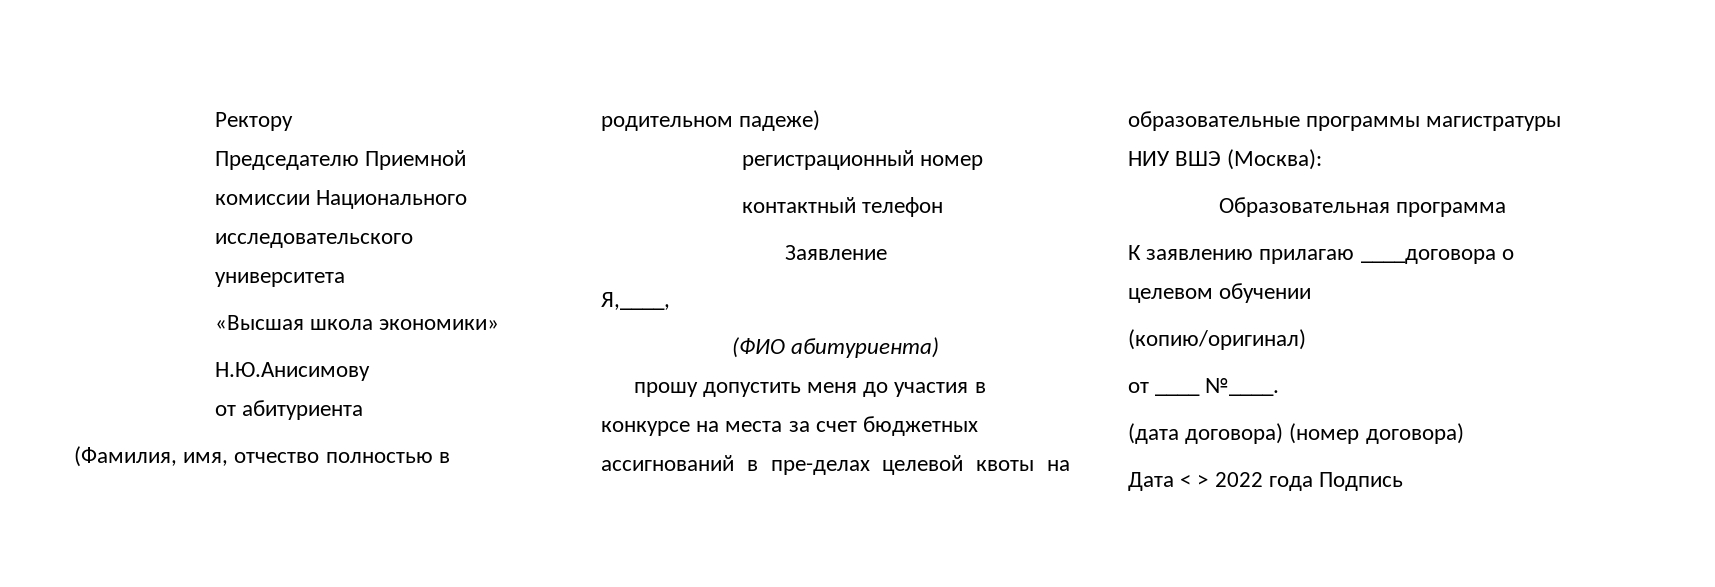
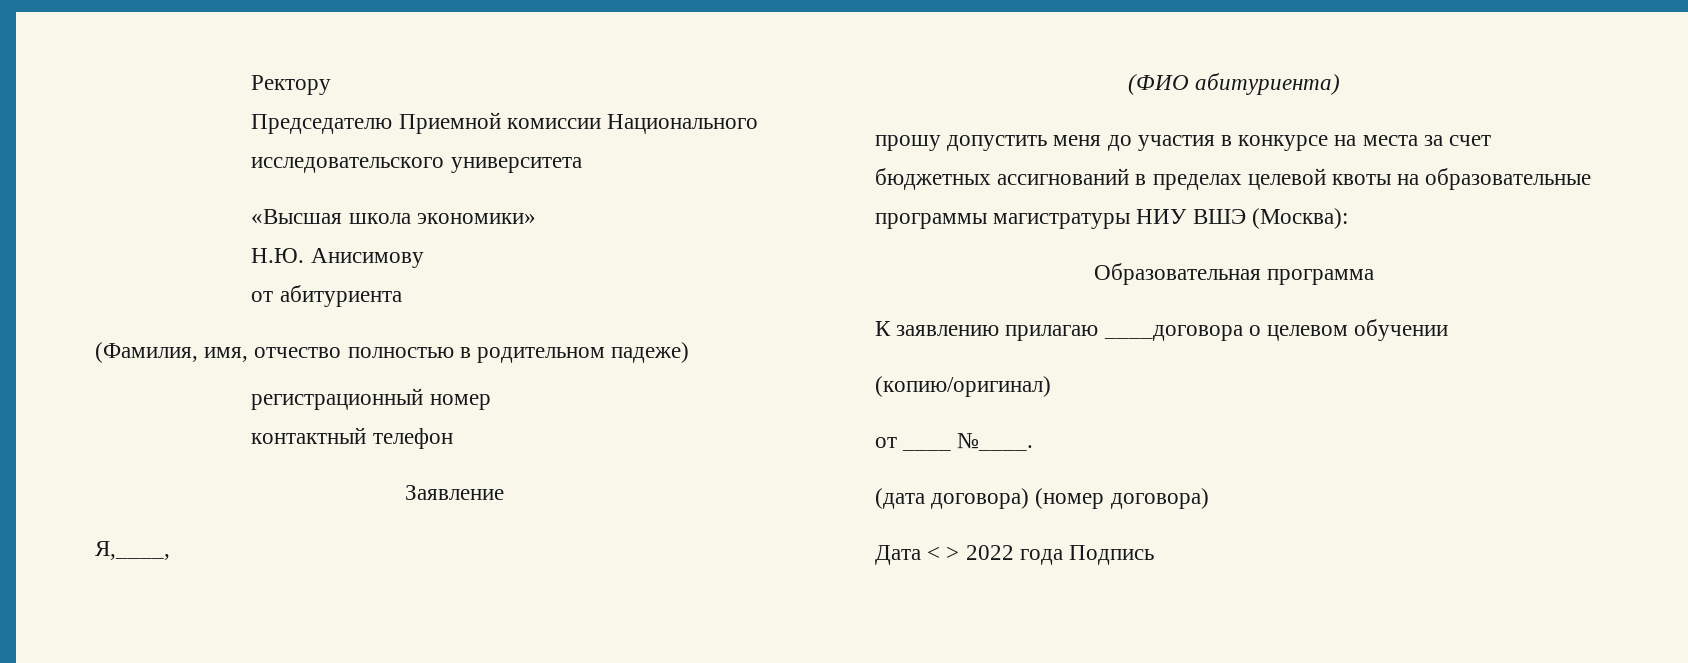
- Н.Ю.Анисимову
+ Н.Ю. Анисимову
- прошу допустить меня до участия в конкурсе на места за счет бюджетных ассигнований в пре-делах целевой квоты на образовательные программы магистратуры НИУ ВШЭ (Москва):
+ прошу допустить меня до участия в конкурсе на места за счет бюджетных ассигнований в пределах целевой квоты на образовательные программы магистратуры НИУ ВШЭ (Москва):

